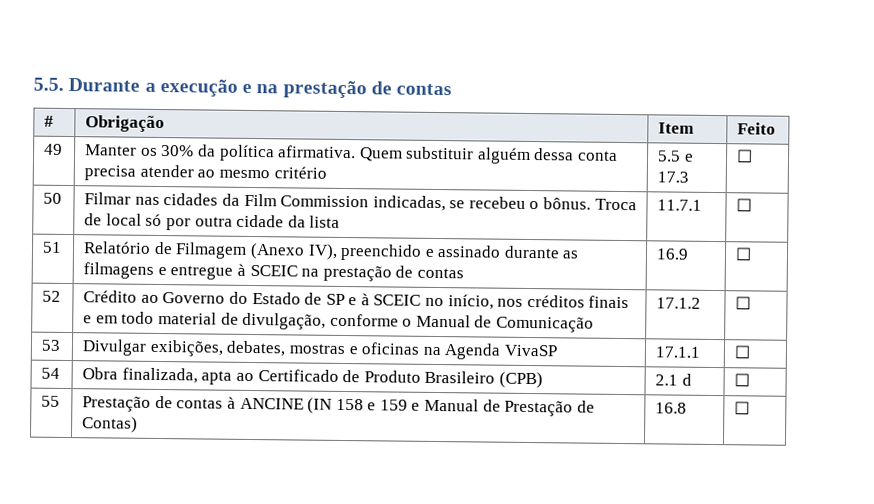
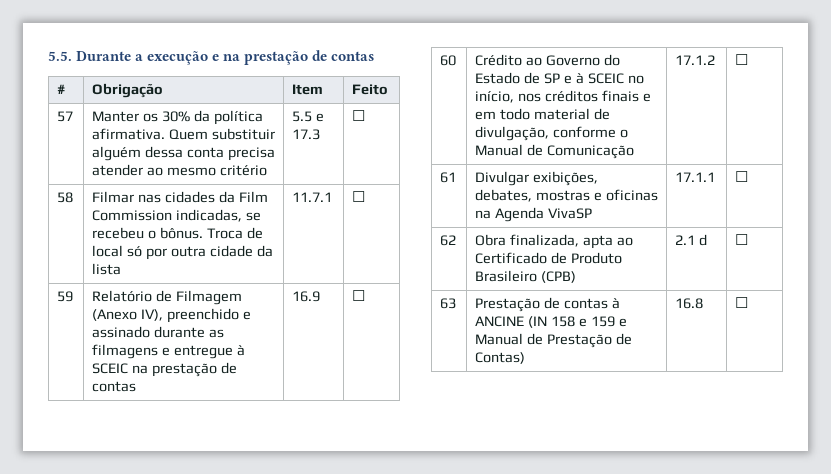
- 49 | Manter os 30% da política afirmativa. Quem substituir alguém dessa conta precisa atender ao mesmo critério | 5.5 e 17.3 | ☐
+ 57 | Manter os 30% da política afirmativa. Quem substituir alguém dessa conta precisa atender ao mesmo critério | 5.5 e 17.3 | ☐
- 50 | Filmar nas cidades da Film Commission indicadas, se recebeu o bônus. Troca de local só por outra cidade da lista | 11.7.1 | ☐
+ 58 | Filmar nas cidades da Film Commission indicadas, se recebeu o bônus. Troca de local só por outra cidade da lista | 11.7.1 | ☐
- 51 | Relatório de Filmagem (Anexo IV), preenchido e assinado durante as filmagens e entregue à SCEIC na prestação de contas | 16.9 | ☐
+ 59 | Relatório de Filmagem (Anexo IV), preenchido e assinado durante as filmagens e entregue à SCEIC na prestação de contas | 16.9 | ☐
- 52 | Crédito ao Governo do Estado de SP e à SCEIC no início, nos créditos finais e em todo material de divulgação, conforme o Manual de Comunicação | 17.1.2 | ☐
+ 60 | Crédito ao Governo do Estado de SP e à SCEIC no início, nos créditos finais e em todo material de divulgação, conforme o Manual de Comunicação | 17.1.2 | ☐
- 53 | Divulgar exibições, debates, mostras e oficinas na Agenda VivaSP | 17.1.1 | ☐
+ 61 | Divulgar exibições, debates, mostras e oficinas na Agenda VivaSP | 17.1.1 | ☐
- 54 | Obra finalizada, apta ao Certificado de Produto Brasileiro (CPB) | 2.1 d | ☐
+ 62 | Obra finalizada, apta ao Certificado de Produto Brasileiro (CPB) | 2.1 d | ☐
- 55 | Prestação de contas à ANCINE (IN 158 e 159 e Manual de Prestação de Contas) | 16.8 | ☐
+ 63 | Prestação de contas à ANCINE (IN 158 e 159 e Manual de Prestação de Contas) | 16.8 | ☐

